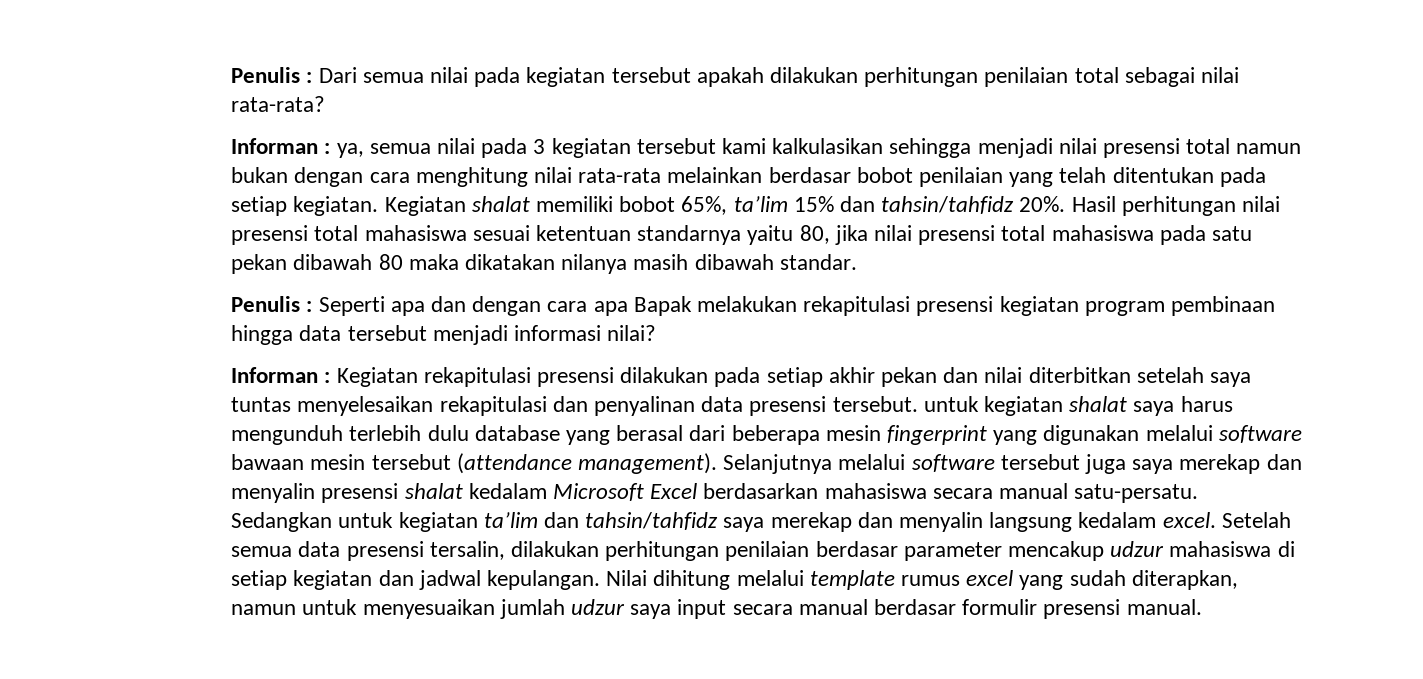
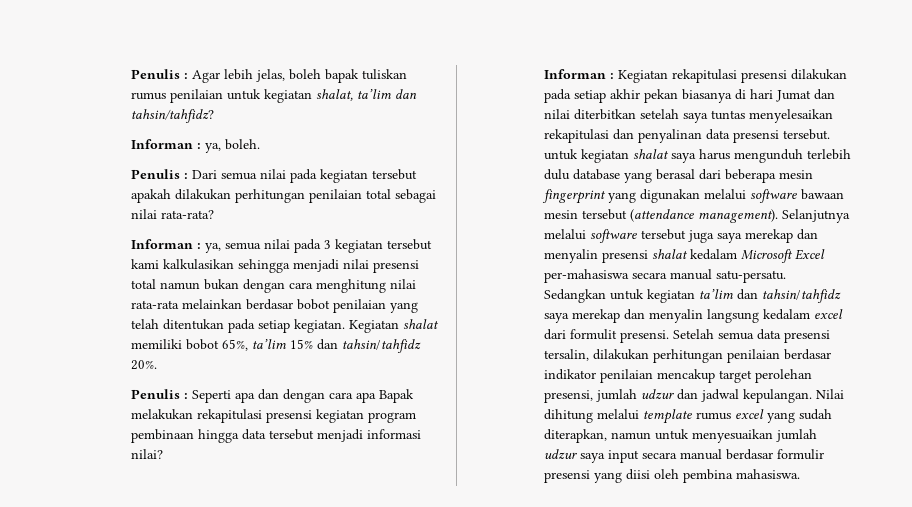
+ Penulis : Agar lebih jelas, boleh bapak tuliskan rumus penilaian untuk kegiatan shalat, ta’lim dan tahsin/tahfidz?
+ Informan : ya, boleh.
- Hasil perhitungan nilai presensi total mahasiswa sesuai ketentuan standarnya yaitu 80, jika nilai presensi total mahasiswa pada satu pekan dibawah 80 maka dikatakan nilanya masih dibawah standar.
- Informan : Kegiatan rekapitulasi presensi dilakukan pada setiap akhir pekan dan nilai diterbitkan setelah saya tuntas menyelesaikan rekapitulasi dan penyalinan data presensi tersebut. untuk kegiatan shalat saya harus mengunduh terlebih dulu database yang berasal dari beberapa mesin fingerprint yang digunakan melalui software bawaan mesin tersebut (attendance management).
+ Informan : Kegiatan rekapitulasi presensi dilakukan pada setiap akhir pekan biasanya di hari Jumat dan nilai diterbitkan setelah saya tuntas menyelesaikan rekapitulasi dan penyalinan data presensi tersebut. untuk kegiatan shalat saya harus mengunduh terlebih dulu database yang berasal dari beberapa mesin fingerprint yang digunakan melalui software bawaan mesin tersebut (attendance management).
- Selanjutnya melalui software tersebut juga saya merekap dan menyalin presensi shalat kedalam Microsoft Excel berdasarkan mahasiswa secara manual satu-persatu.
+ Selanjutnya melalui software tersebut juga saya merekap dan menyalin presensi shalat kedalam Microsoft Excel per-mahasiswa secara manual satu-persatu.
- Sedangkan untuk kegiatan ta’lim dan tahsin/tahfidz saya merekap dan menyalin langsung kedalam excel.
+ Sedangkan untuk kegiatan ta’lim dan tahsin/tahfidz saya merekap dan menyalin langsung kedalam excel dari formulit presensi.
- Setelah semua data presensi tersalin, dilakukan perhitungan penilaian berdasar parameter mencakup udzur mahasiswa di setiap kegiatan dan jadwal kepulangan.
+ Setelah semua data presensi tersalin, dilakukan perhitungan penilaian berdasar indikator penilaian mencakup target perolehan presensi, jumlah udzur dan jadwal kepulangan.
- Nilai dihitung melalui template rumus excel yang sudah diterapkan, namun untuk menyesuaikan jumlah udzur saya input secara manual berdasar formulir presensi manual.
+ Nilai dihitung melalui template rumus excel yang sudah diterapkan, namun untuk menyesuaikan jumlah udzur saya input secara manual berdasar formulir presensi yang diisi oleh pembina mahasiswa.

